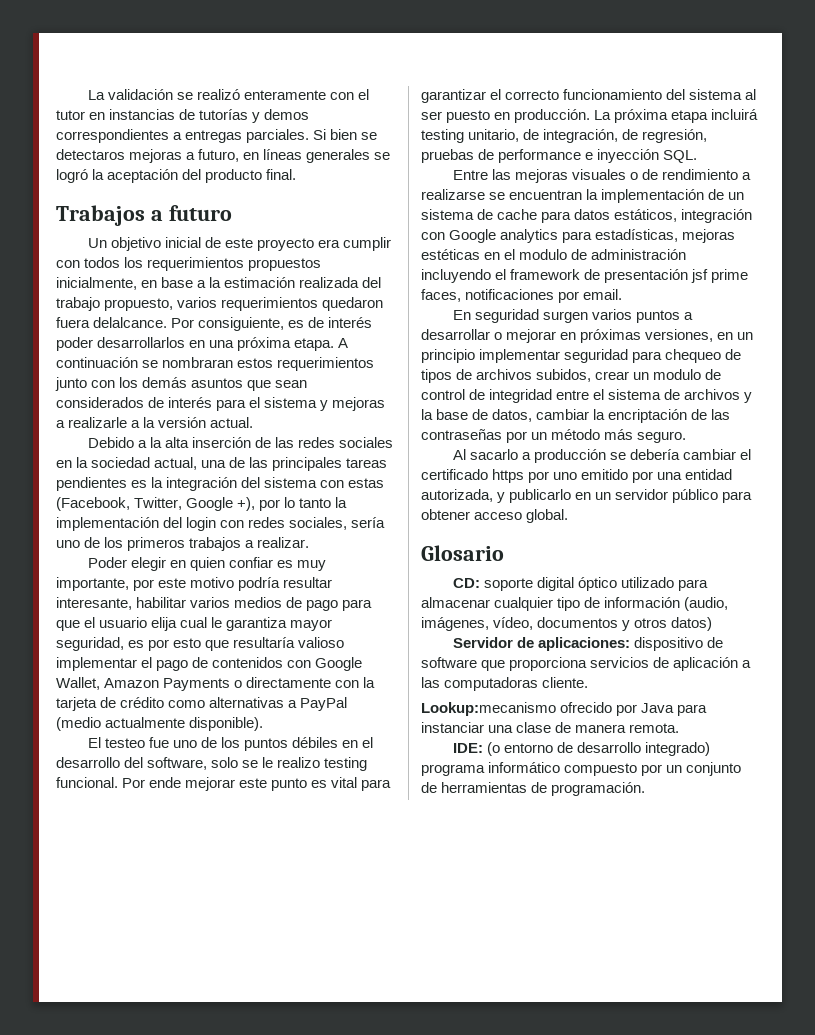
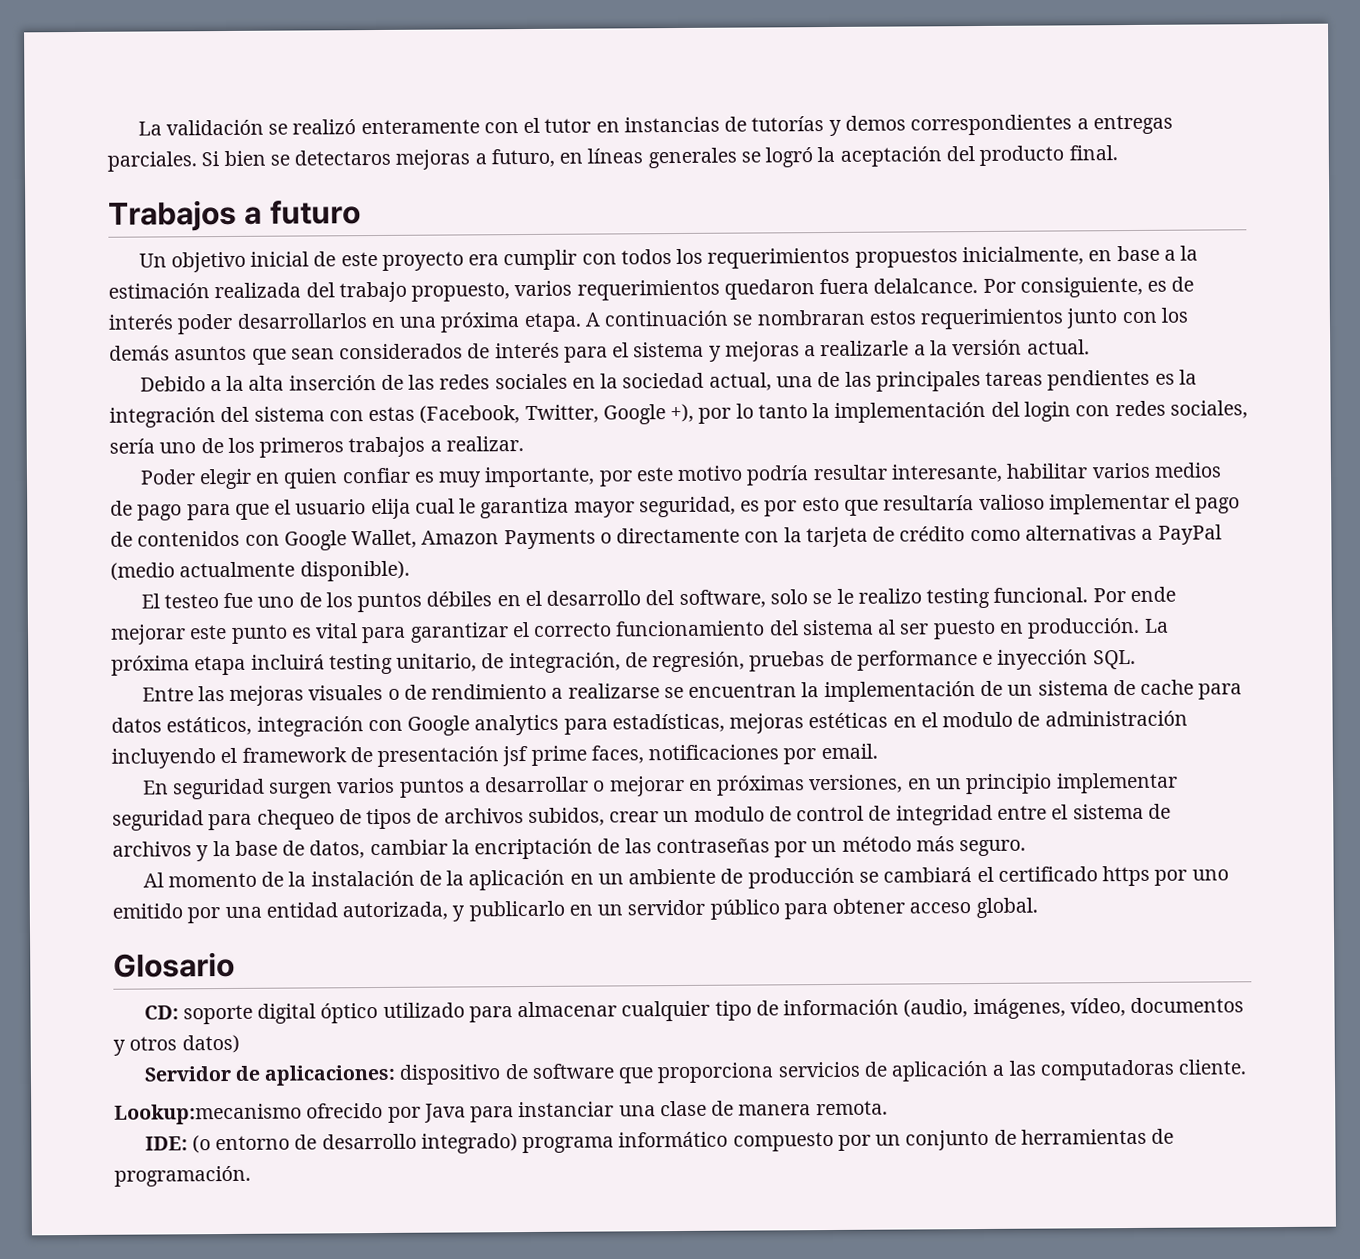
- Al sacarlo a producción se debería cambiar el certificado https por uno emitido por una entidad autorizada, y publicarlo en un servidor público para obtener acceso global.
+ Al momento de la instalación de la aplicación en un ambiente de producción se cambiará el certificado https por uno emitido por una entidad autorizada, y publicarlo en un servidor público para obtener acceso global.

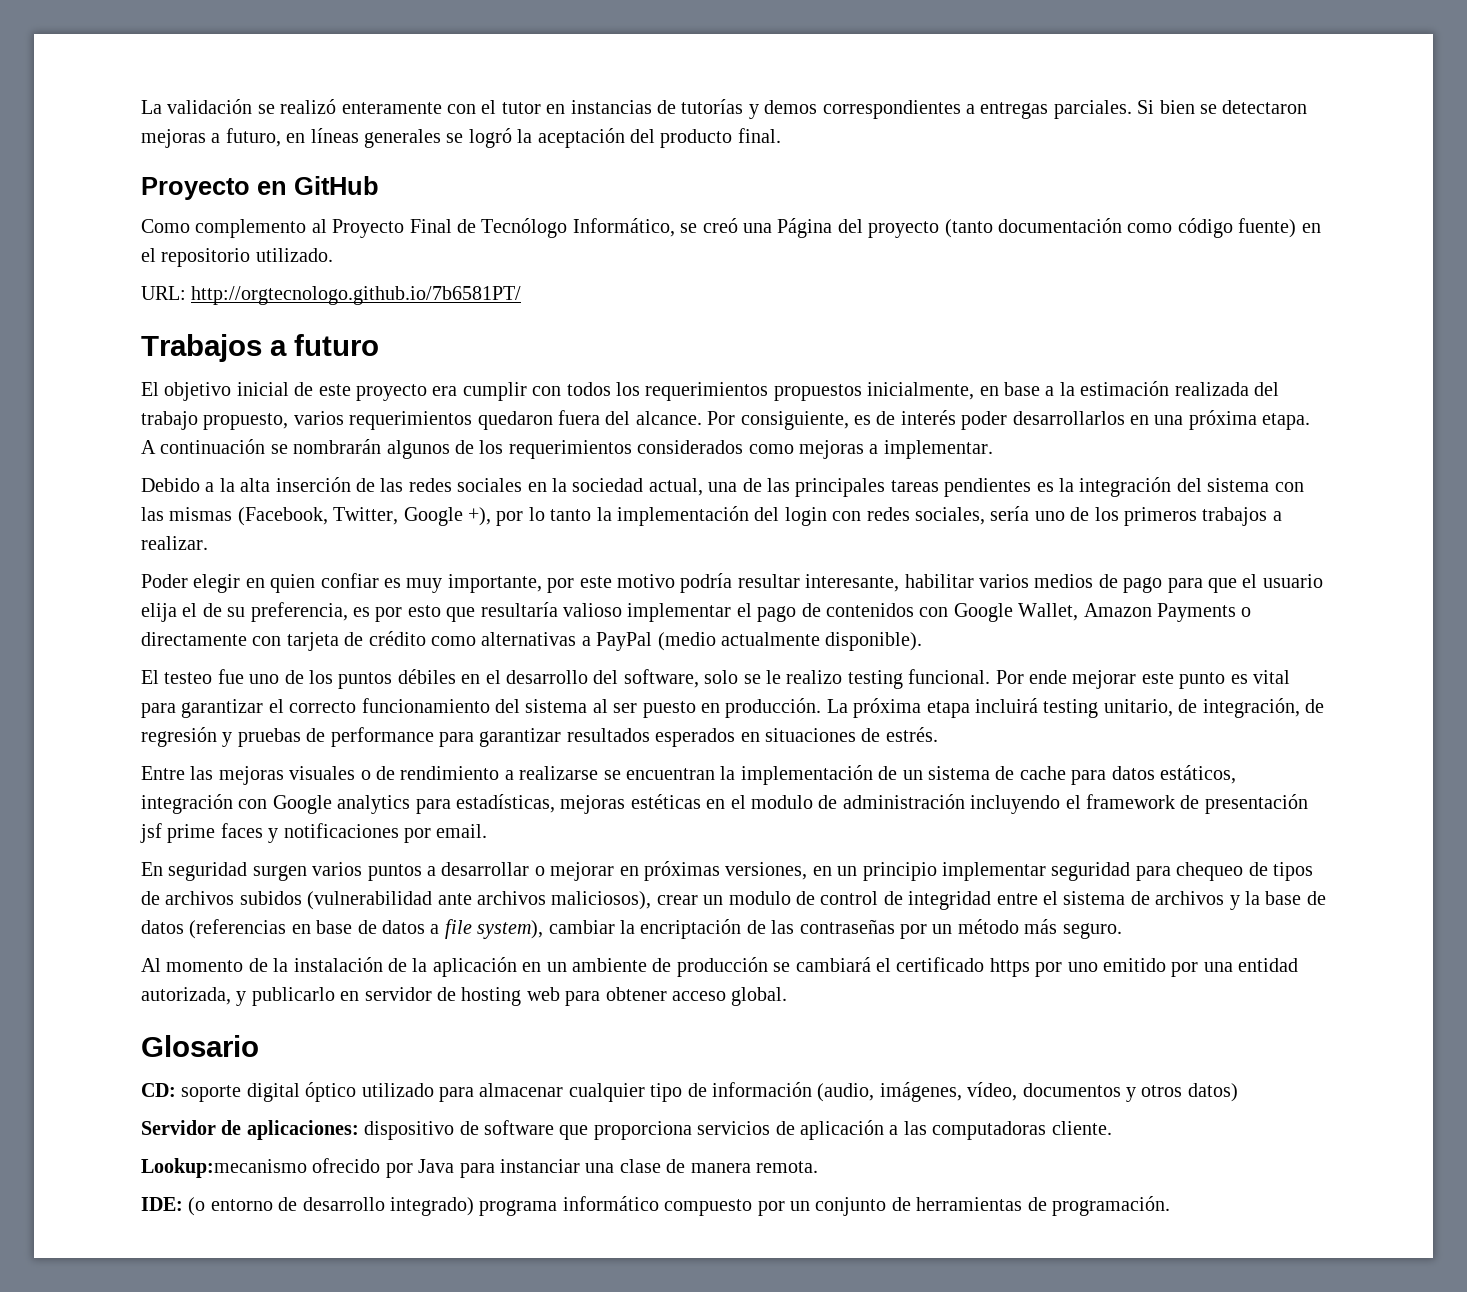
- Si bien se detectaros mejoras a futuro, en líneas generales se logró la aceptación del producto final.
+ Si bien se detectaron mejoras a futuro, en líneas generales se logró la aceptación del producto final.
+ Proyecto en GitHub
+ Como complemento al Proyecto Final de Tecnólogo Informático, se creó una Página del proyecto (tanto documentación como código fuente) en el repositorio utilizado.
+ URL: http://orgtecnologo.github.io/7b6581PT/
- Un objetivo inicial de este proyecto era cumplir con todos los requerimientos propuestos inicialmente, en base a la estimación realizada del trabajo propuesto, varios requerimientos quedaron fuera delalcance.
+ El objetivo inicial de este proyecto era cumplir con todos los requerimientos propuestos inicialmente, en base a la estimación realizada del trabajo propuesto, varios requerimientos quedaron fuera del alcance.
- A continuación se nombraran estos requerimientos junto con los demás asuntos que sean considerados de interés para el sistema y mejoras a realizarle a la versión actual.
+ A continuación se nombrarán algunos de los requerimientos considerados como mejoras a implementar.
- Debido a la alta inserción de las redes sociales en la sociedad actual, una de las principales tareas pendientes es la integración del sistema con estas (Facebook, Twitter, Google +), por lo tanto la implementación del login con redes sociales, sería uno de los primeros trabajos a realizar.
+ Debido a la alta inserción de las redes sociales en la sociedad actual, una de las principales tareas pendientes es la integración del sistema con las mismas (Facebook, Twitter, Google +), por lo tanto la implementación del login con redes sociales, sería uno de los primeros trabajos a realizar.
- Poder elegir en quien confiar es muy importante, por este motivo podría resultar interesante, habilitar varios medios de pago para que el usuario elija cual le garantiza mayor seguridad, es por esto que resultaría valioso implementar el pago de contenidos con Google Wallet, Amazon Payments o directamente con la tarjeta de crédito como alternativas a PayPal (medio actualmente disponible).
+ Poder elegir en quien confiar es muy importante, por este motivo podría resultar interesante, habilitar varios medios de pago para que el usuario elija el de su preferencia, es por esto que resultaría valioso implementar el pago de contenidos con Google Wallet, Amazon Payments o directamente con tarjeta de crédito como alternativas a PayPal (medio actualmente disponible).
- La próxima etapa incluirá testing unitario, de integración, de regresión, pruebas de performance e inyección SQL.
+ La próxima etapa incluirá testing unitario, de integración, de regresión y pruebas de performance para garantizar resultados esperados en situaciones de estrés.
- Entre las mejoras visuales o de rendimiento a realizarse se encuentran la implementación de un sistema de cache para datos estáticos, integración con Google analytics para estadísticas, mejoras estéticas en el modulo de administración incluyendo el framework de presentación jsf prime faces, notificaciones por email.
+ Entre las mejoras visuales o de rendimiento a realizarse se encuentran la implementación de un sistema de cache para datos estáticos, integración con Google analytics para estadísticas, mejoras estéticas en el modulo de administración incluyendo el framework de presentación jsf prime faces y notificaciones por email.
- En seguridad surgen varios puntos a desarrollar o mejorar en próximas versiones, en un principio implementar seguridad para chequeo de tipos de archivos subidos, crear un modulo de control de integridad entre el sistema de archivos y la base de datos, cambiar la encriptación de las contraseñas por un método más seguro.
+ En seguridad surgen varios puntos a desarrollar o mejorar en próximas versiones, en un principio implementar seguridad para chequeo de tipos de archivos subidos (vulnerabilidad ante archivos maliciosos), crear un modulo de control de integridad entre el sistema de archivos y la base de datos (referencias en base de datos a file system), cambiar la encriptación de las contraseñas por un método más seguro.
- Al momento de la instalación de la aplicación en un ambiente de producción se cambiará el certificado https por uno emitido por una entidad autorizada, y publicarlo en un servidor público para obtener acceso global.
+ Al momento de la instalación de la aplicación en un ambiente de producción se cambiará el certificado https por uno emitido por una entidad autorizada, y publicarlo en servidor de hosting web para obtener acceso global.

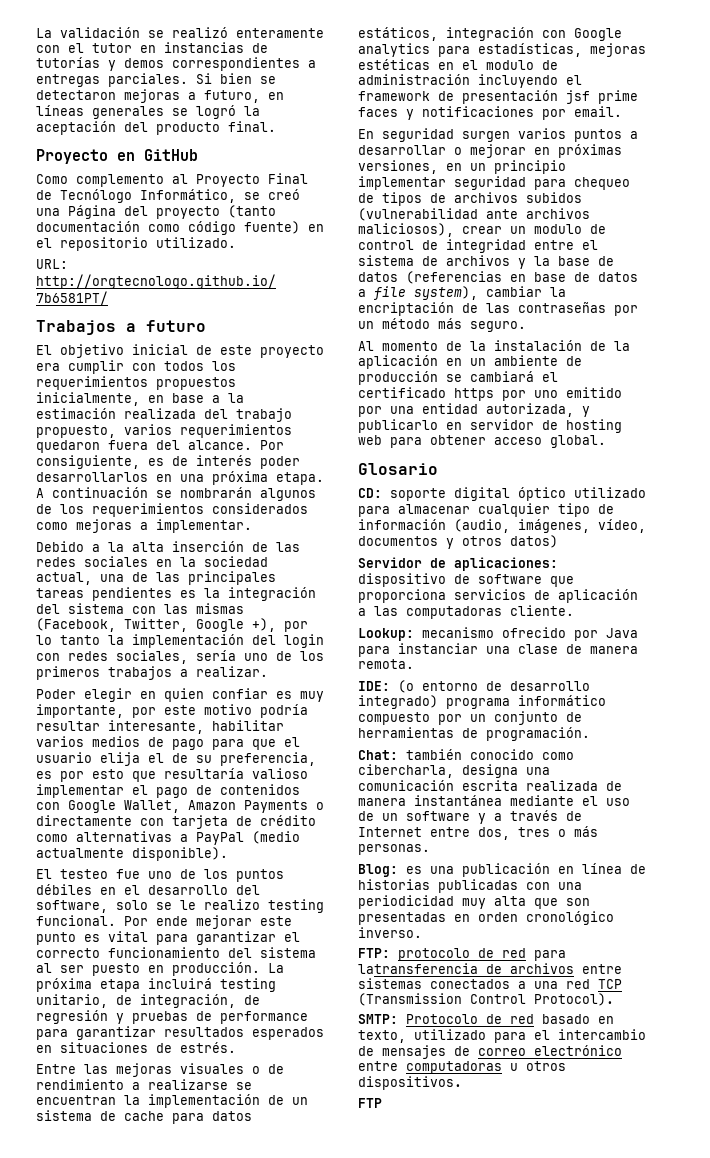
- Lookup:mecanismo ofrecido por Java para instanciar una clase de manera remota.
+ Lookup: mecanismo ofrecido por Java para instanciar una clase de manera remota.
+ Chat: también conocido como cibercharla, designa una comunicación escrita realizada de manera instantánea mediante el uso de un software y a través de Internet entre dos, tres o más personas.
+ Blog: es una publicación en línea de historias publicadas con una periodicidad muy alta que son presentadas en orden cronológico inverso.
+ FTP: protocolo de red para latransferencia de archivos entre sistemas conectados a una red TCP (Transmission Control Protocol).
+ SMTP: Protocolo de red basado en texto, utilizado para el intercambio de mensajes de correo electrónico entre computadoras u otros dispositivos.
+ FTP

